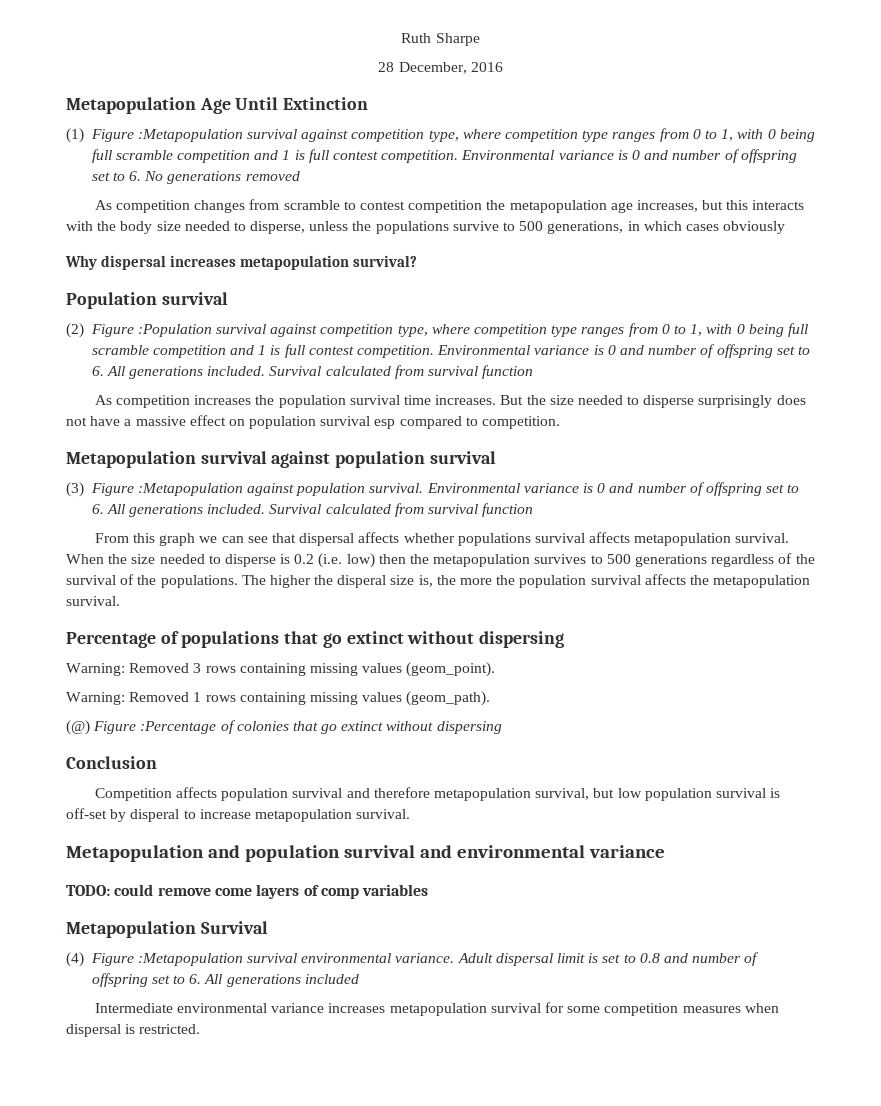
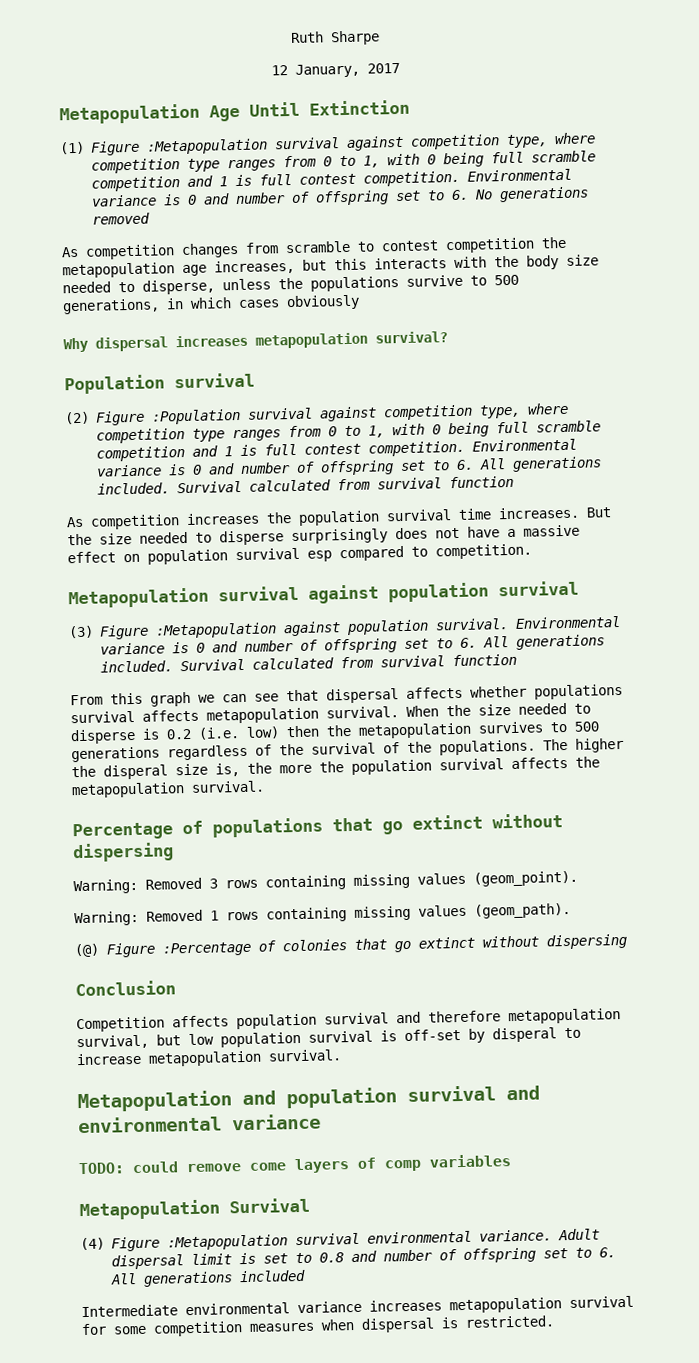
- 28 December, 2016
+ 12 January, 2017

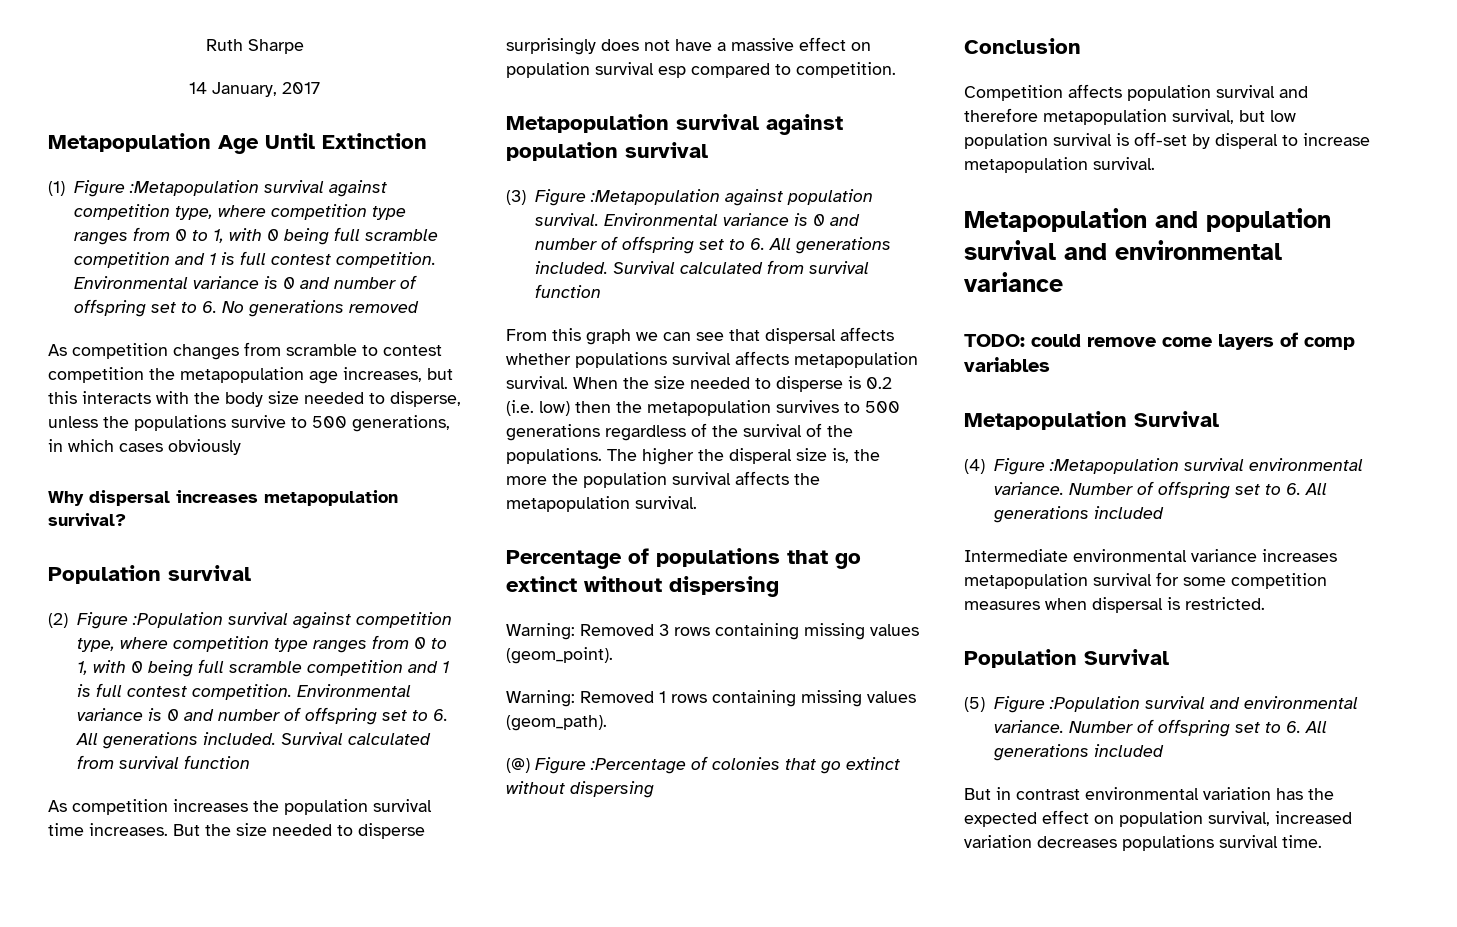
- 12 January, 2017
+ 14 January, 2017
- (4) Figure :Metapopulation survival environmental variance. Adult dispersal limit is set to 0.8 and number of offspring set to 6. All generations included
+ (4) Figure :Metapopulation survival environmental variance. Number of offspring set to 6. All generations included
+ Population Survival
+ (5) Figure :Population survival and environmental variance. Number of offspring set to 6. All generations included
+ But in contrast environmental variation has the expected effect on population survival, increased variation decreases populations survival time.

